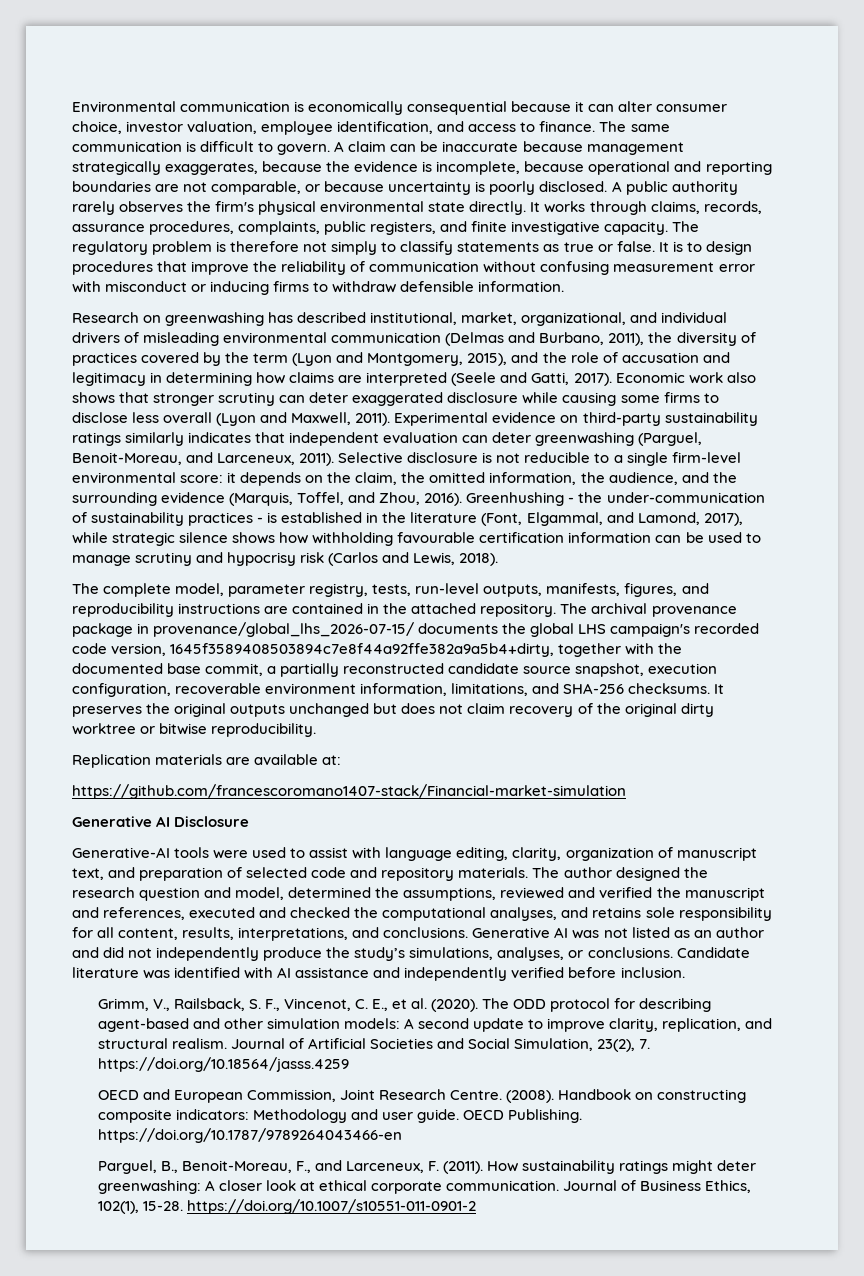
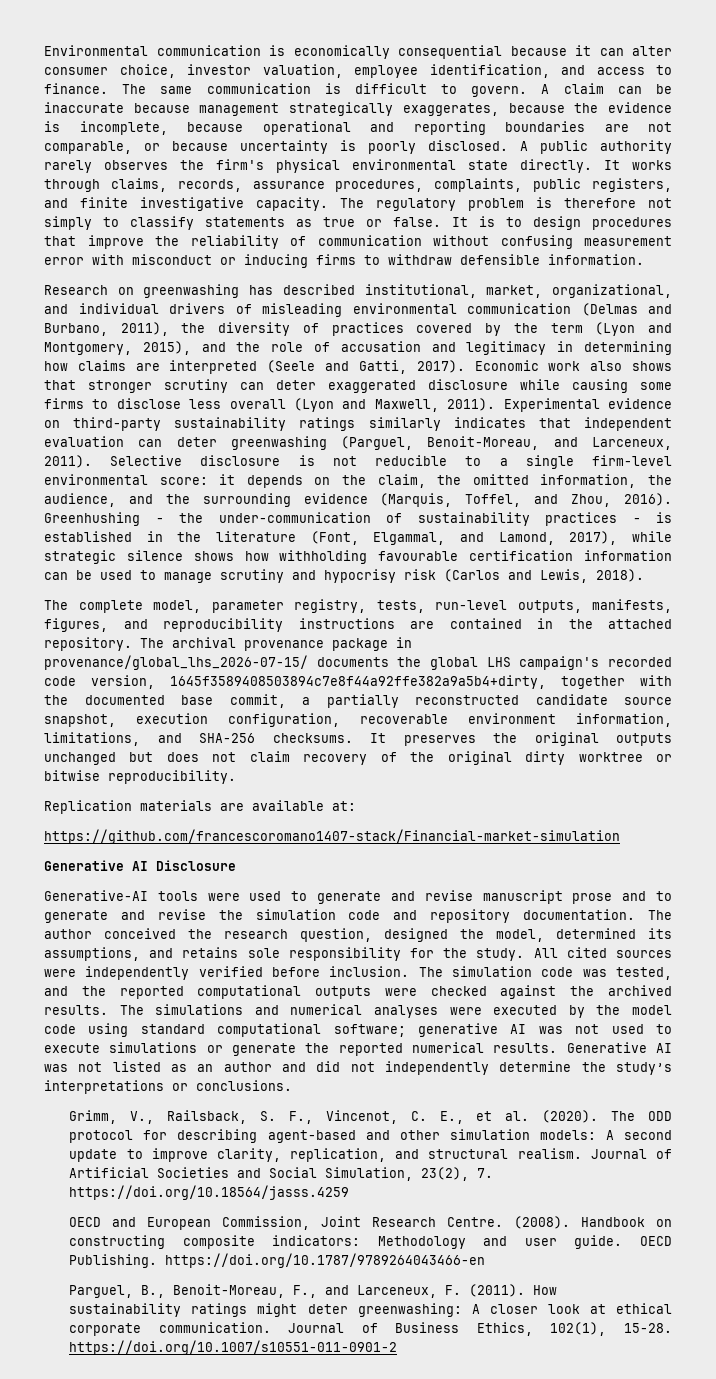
- Generative-AI tools were used to assist with language editing, clarity, organization of manuscript text, and preparation of selected code and repository materials.
+ Generative-AI tools were used to generate and revise manuscript prose and to generate and revise the simulation code and repository documentation.
- The author designed the research question and model, determined the assumptions, reviewed and verified the manuscript and references, executed and checked the computational analyses, and retains sole responsibility for all content, results, interpretations, and conclusions.
+ The author conceived the research question, designed the model, determined its assumptions, and retains sole responsibility for the study. All cited sources were independently verified before inclusion. The simulation code was tested, and the reported computational outputs were checked against the archived results. The simulations and numerical analyses were executed by the model code using standard computational software; generative AI was not used to execute simulations or generate the reported numerical results.
- Generative AI was not listed as an author and did not independently produce the study’s simulations, analyses, or conclusions. Candidate literature was identified with AI assistance and independently verified before inclusion.
+ Generative AI was not listed as an author and did not independently determine the study’s interpretations or conclusions.

